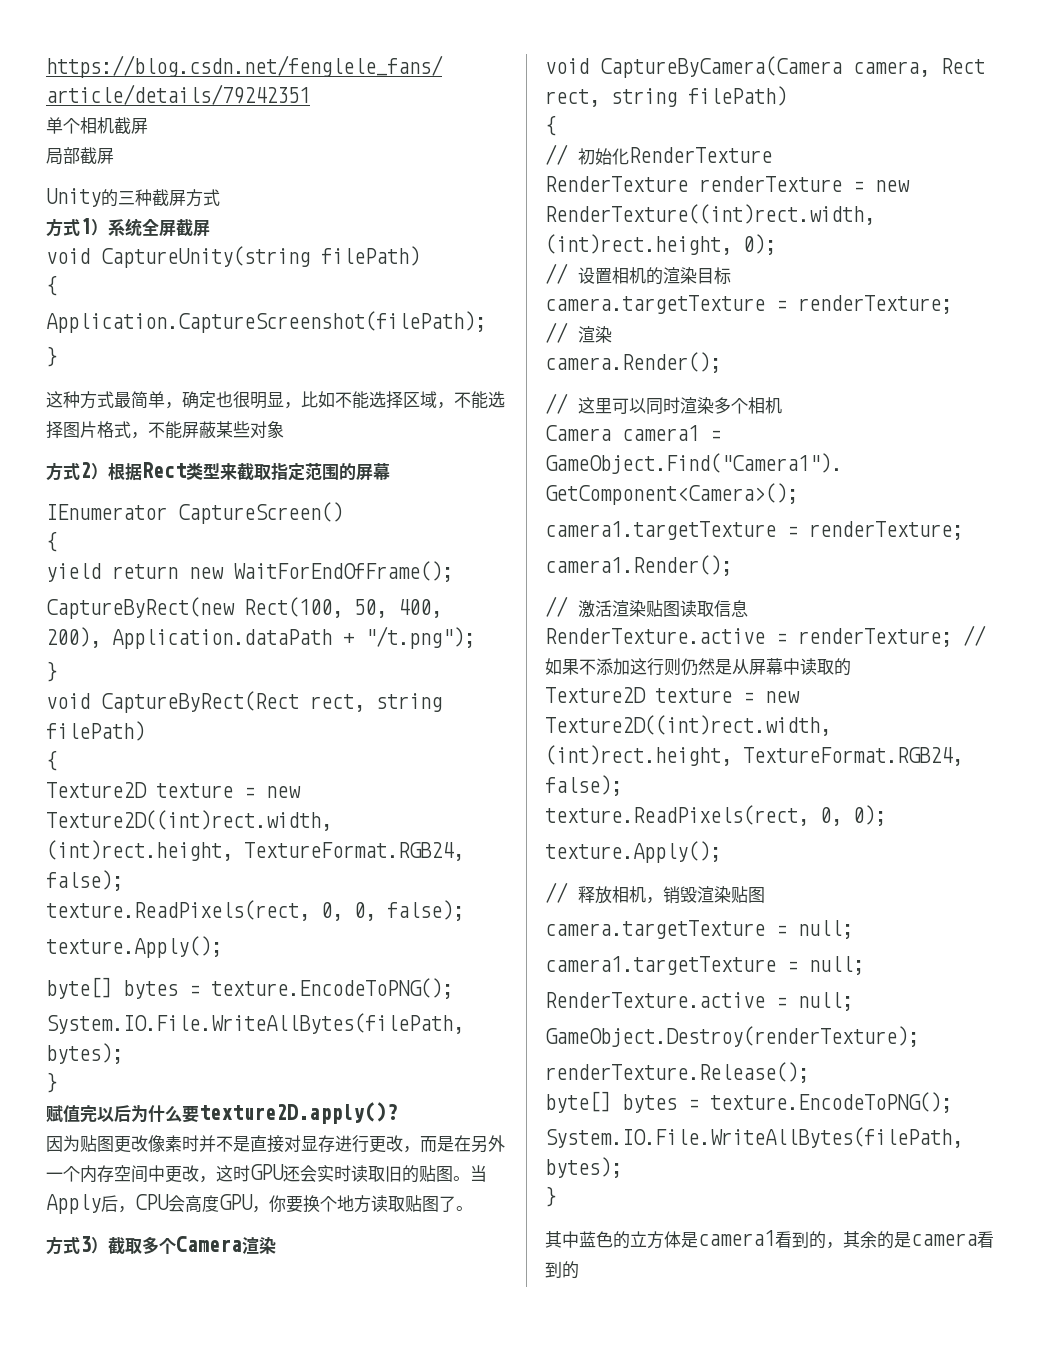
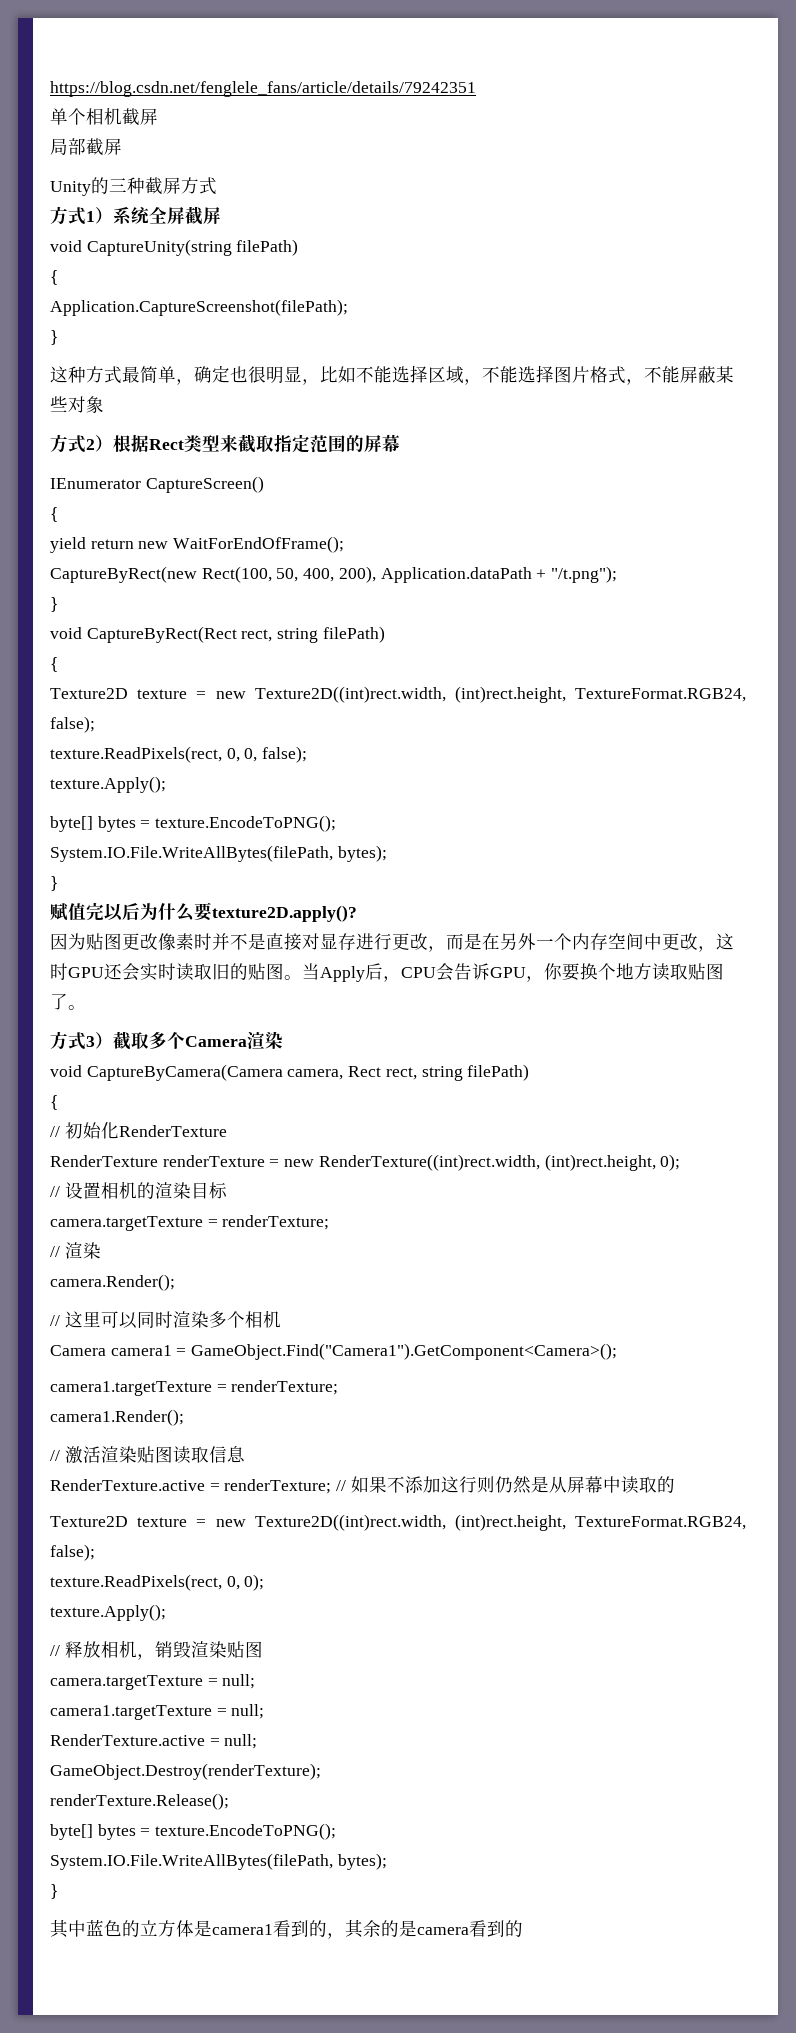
- 当Apply后，CPU会高度GPU，你要换个地方读取贴图了。
+ 当Apply后，CPU会告诉GPU，你要换个地方读取贴图了。

